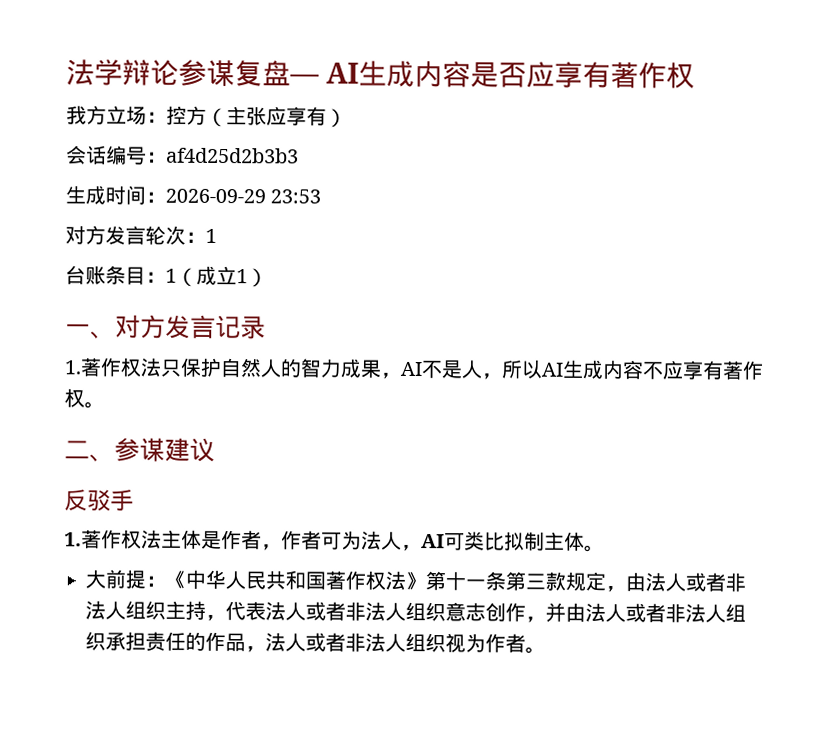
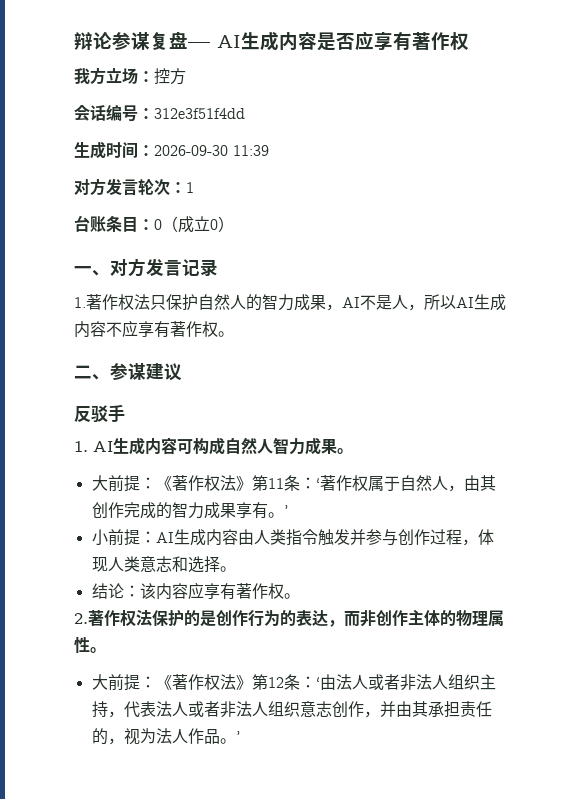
- 法学辩论参谋复盘— AI生成内容是否应享有著作权
+ 辩论参谋复盘— AI生成内容是否应享有著作权
- 我方立场：控方（主张应享有）
+ 我方立场：控方
- 会话编号：af4d25d2b3b3
+ 会话编号：312e3f51f4dd
- 生成时间：2026-09-29 23:53
+ 生成时间：2026-09-30 11:39
- 台账条目：1（成立1）
+ 台账条目：0（成立0）
- 1.著作权法主体是作者，作者可为法人，AI可类比拟制主体。
- 大前提：《中华人民共和国著作权法》第十一条第三款规定，由法人或者非法人组织主持，代表法人或者非法人组织意志创作，并由法人或者非法人组织承担责任的作品，法人或者非法人组织视为作者。
+ 1. AI生成内容可构成自然人智力成果。
+ 大前提：《著作权法》第11条：‘著作权属于自然人，由其创作完成的智力成果享有。’
+ 小前提：AI生成内容由人类指令触发并参与创作过程，体现人类意志和选择。
+ 结论：该内容应享有著作权。
+ 2.著作权法保护的是创作行为的表达，而非创作主体的物理属性。
+ 大前提：《著作权法》第12条：‘由法人或者非法人组织主持，代表法人或者非法人组织意志创作，并由其承担责任的，视为法人作品。’

